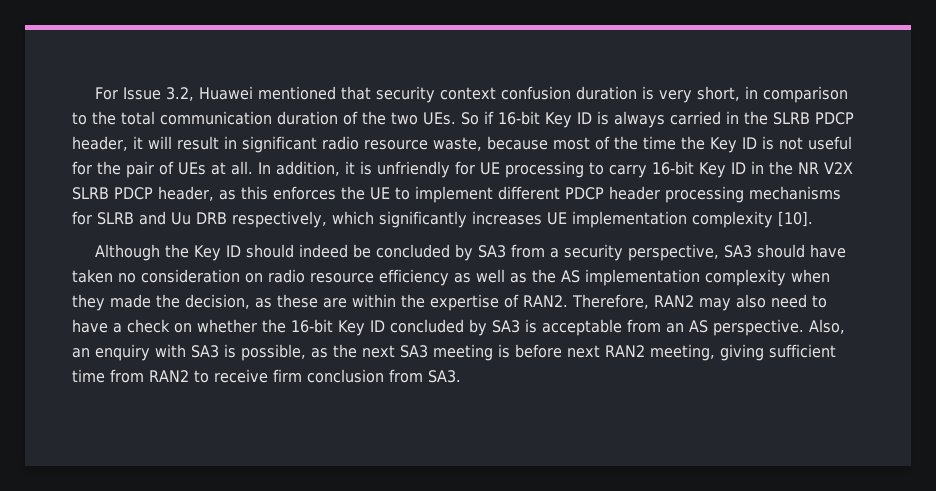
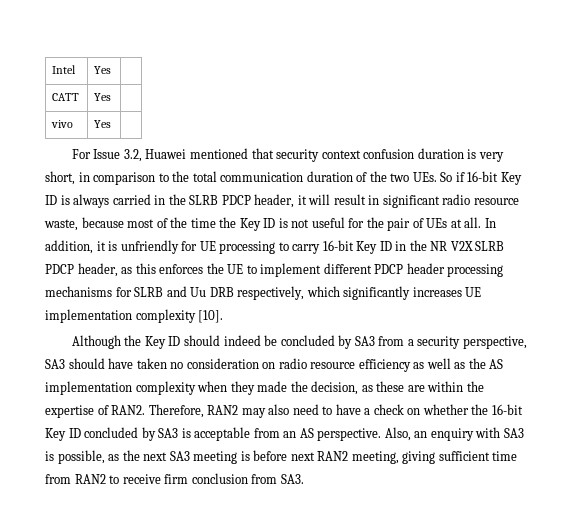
+ Intel | Yes |
+ CATT | Yes |
+ vivo | Yes |

